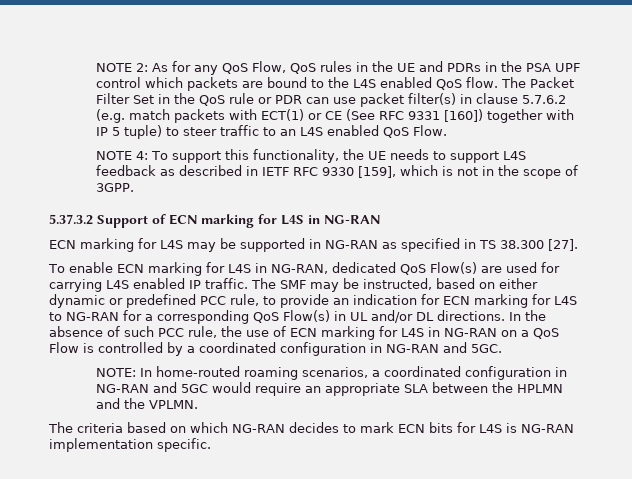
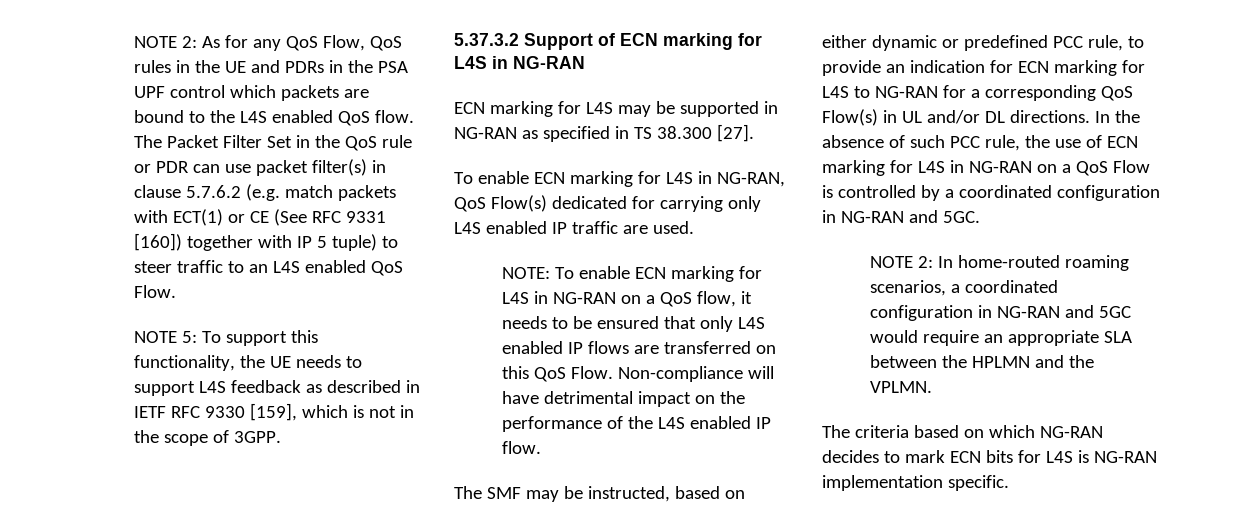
- NOTE 4: To support this functionality, the UE needs to support L4S feedback as described in IETF RFC 9330 [159], which is not in the scope of 3GPP.
+ NOTE 5: To support this functionality, the UE needs to support L4S feedback as described in IETF RFC 9330 [159], which is not in the scope of 3GPP.
- To enable ECN marking for L4S in NG-RAN, dedicated QoS Flow(s) are used for carrying L4S enabled IP traffic. The SMF may be instructed, based on either dynamic or predefined PCC rule, to provide an indication for ECN marking for L4S to NG-RAN for a corresponding QoS Flow(s) in UL and/or DL directions.
+ To enable ECN marking for L4S in NG-RAN, QoS Flow(s) dedicated for carrying only L4S enabled IP traffic are used.
+ NOTE: To enable ECN marking for L4S in NG-RAN on a QoS flow, it needs to be ensured that only L4S enabled IP flows are transferred on this QoS Flow. Non-compliance will have detrimental impact on the performance of the L4S enabled IP flow.
+ The SMF may be instructed, based on either dynamic or predefined PCC rule, to provide an indication for ECN marking for L4S to NG-RAN for a corresponding QoS Flow(s) in UL and/or DL directions.
- NOTE: In home-routed roaming scenarios, a coordinated configuration in NG-RAN and 5GC would require an appropriate SLA between the HPLMN and the VPLMN.
+ NOTE 2: In home-routed roaming scenarios, a coordinated configuration in NG-RAN and 5GC would require an appropriate SLA between the HPLMN and the VPLMN.

